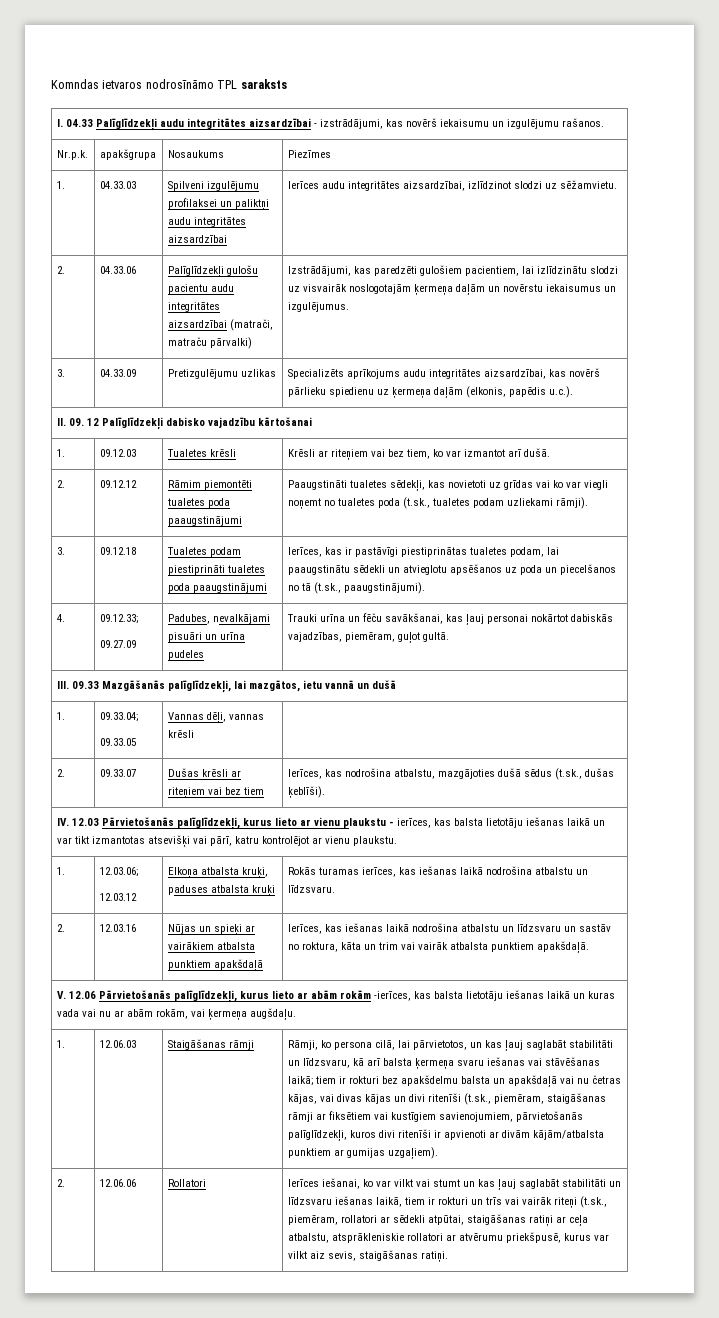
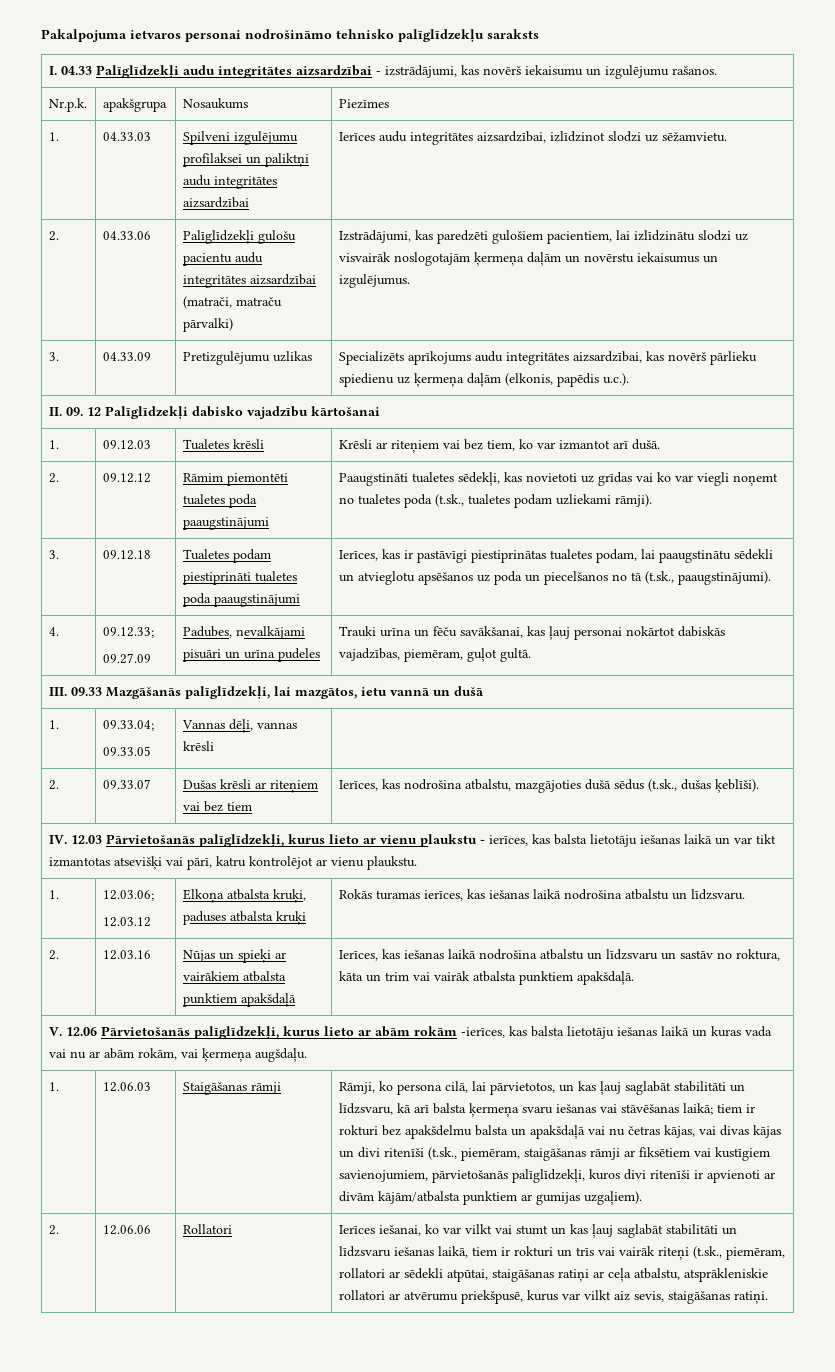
- Komndas ietvaros nodrosīnāmo TPL saraksts
+ Pakalpojuma ietvaros personai nodrošināmo tehnisko palīglīdzekļu saraksts

